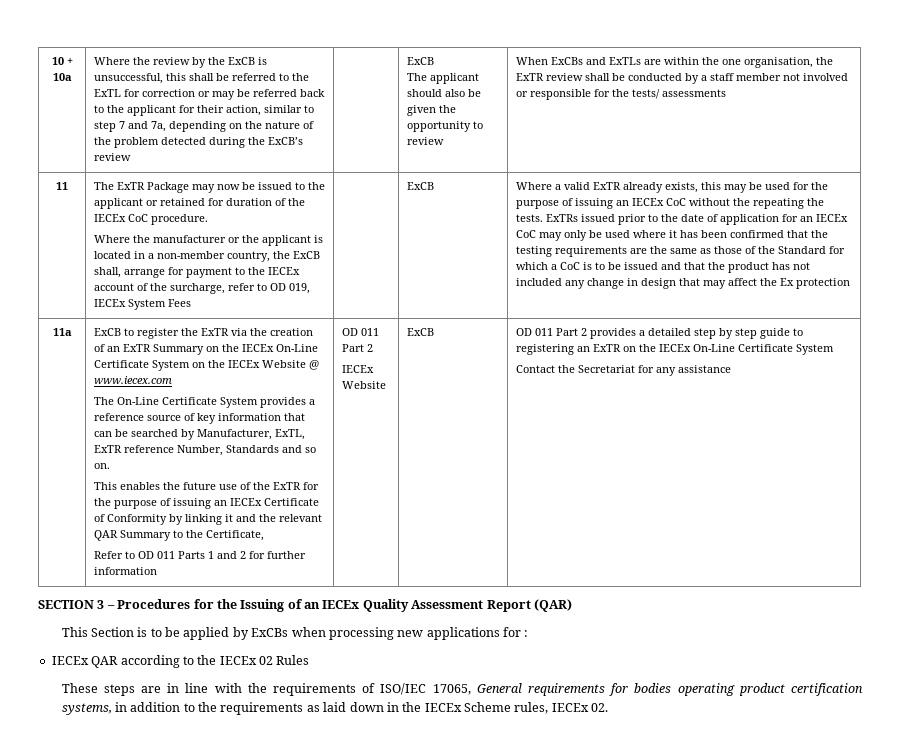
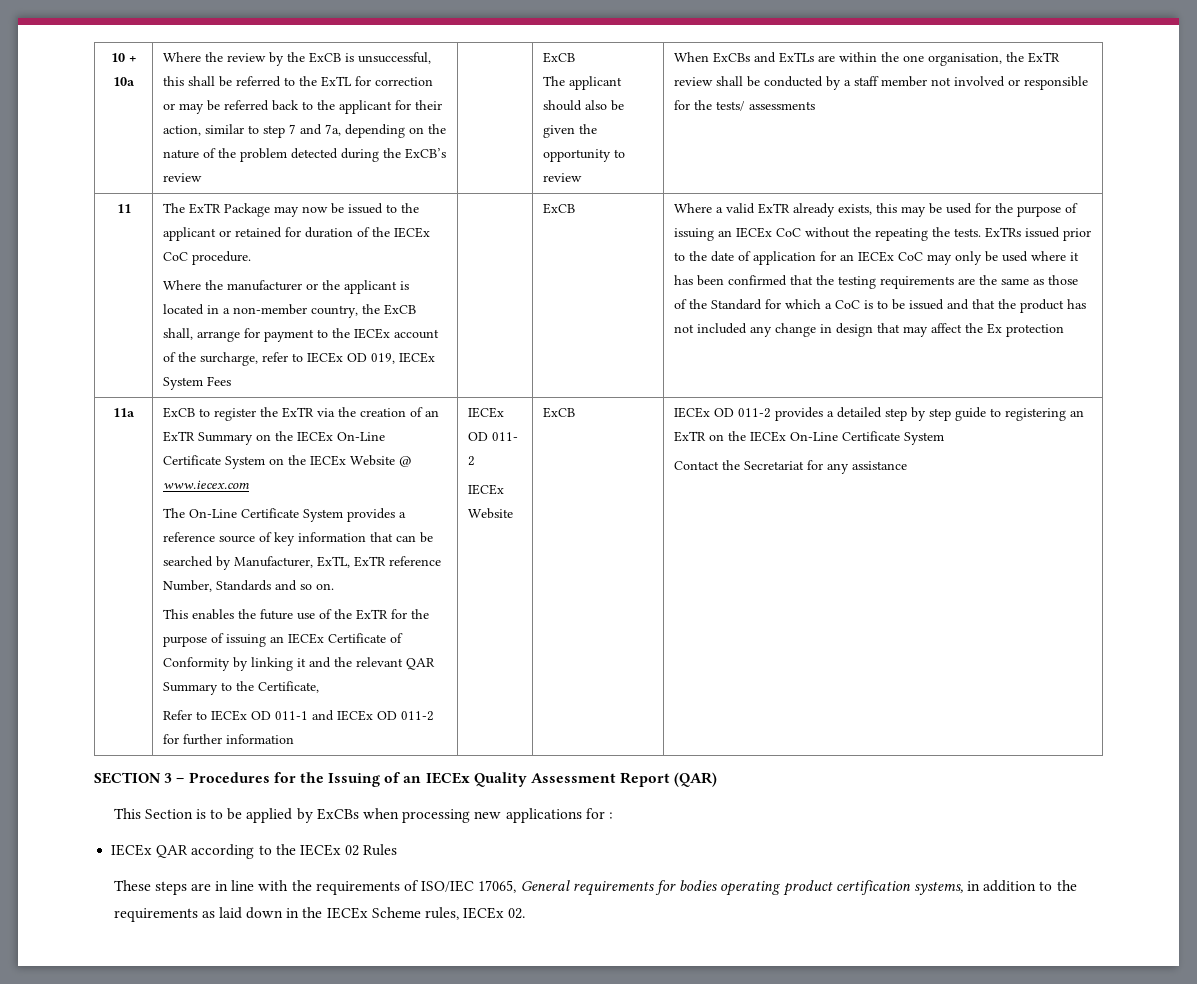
- Where the manufacturer or the applicant is located in a non-member country, the ExCB shall, arrange for payment to the IECEx account of the surcharge, refer to OD 019, IECEx System Fees
+ Where the manufacturer or the applicant is located in a non-member country, the ExCB shall, arrange for payment to the IECEx account of the surcharge, refer to IECEx OD 019, IECEx System Fees
- Refer to OD 011 Parts 1 and 2 for further information | OD 011 Part 2
+ Refer to IECEx OD 011-1 and IECEx OD 011-2 for further information | IECEx OD 011- 2
- OD 011 Part 2 provides a detailed step by step guide to registering an ExTR on the IECEx On-Line Certificate System
+ IECEx OD 011-2 provides a detailed step by step guide to registering an ExTR on the IECEx On-Line Certificate System

